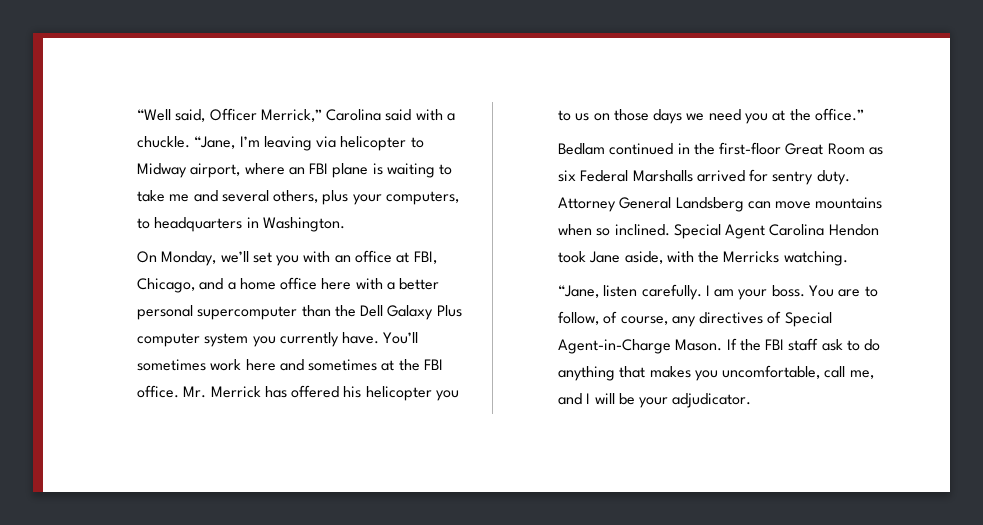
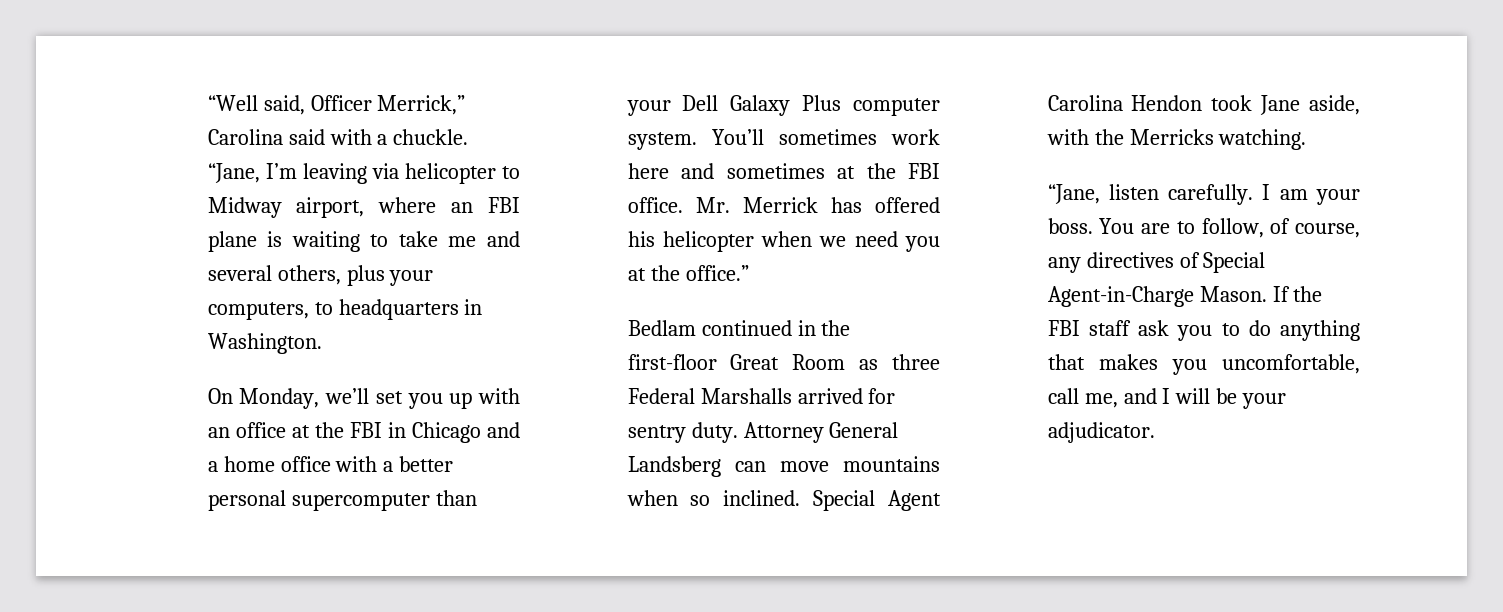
- On Monday, we’ll set you with an office at FBI, Chicago, and a home office here with a better personal supercomputer than the Dell Galaxy Plus computer system you currently have.
+ On Monday, we’ll set you up with an office at the FBI in Chicago and a home office with a better personal supercomputer than your Dell Galaxy Plus computer system.
- Mr. Merrick has offered his helicopter you to us on those days we need you at the office.”
+ Mr. Merrick has offered his helicopter when we need you at the office.”
- Bedlam continued in the first-floor Great Room as six Federal Marshalls arrived for sentry duty.
+ Bedlam continued in the first-floor Great Room as three Federal Marshalls arrived for sentry duty.
- If the FBI staff ask to do anything that makes you uncomfortable, call me, and I will be your adjudicator.
+ If the FBI staff ask you to do anything that makes you uncomfortable, call me, and I will be your adjudicator.

